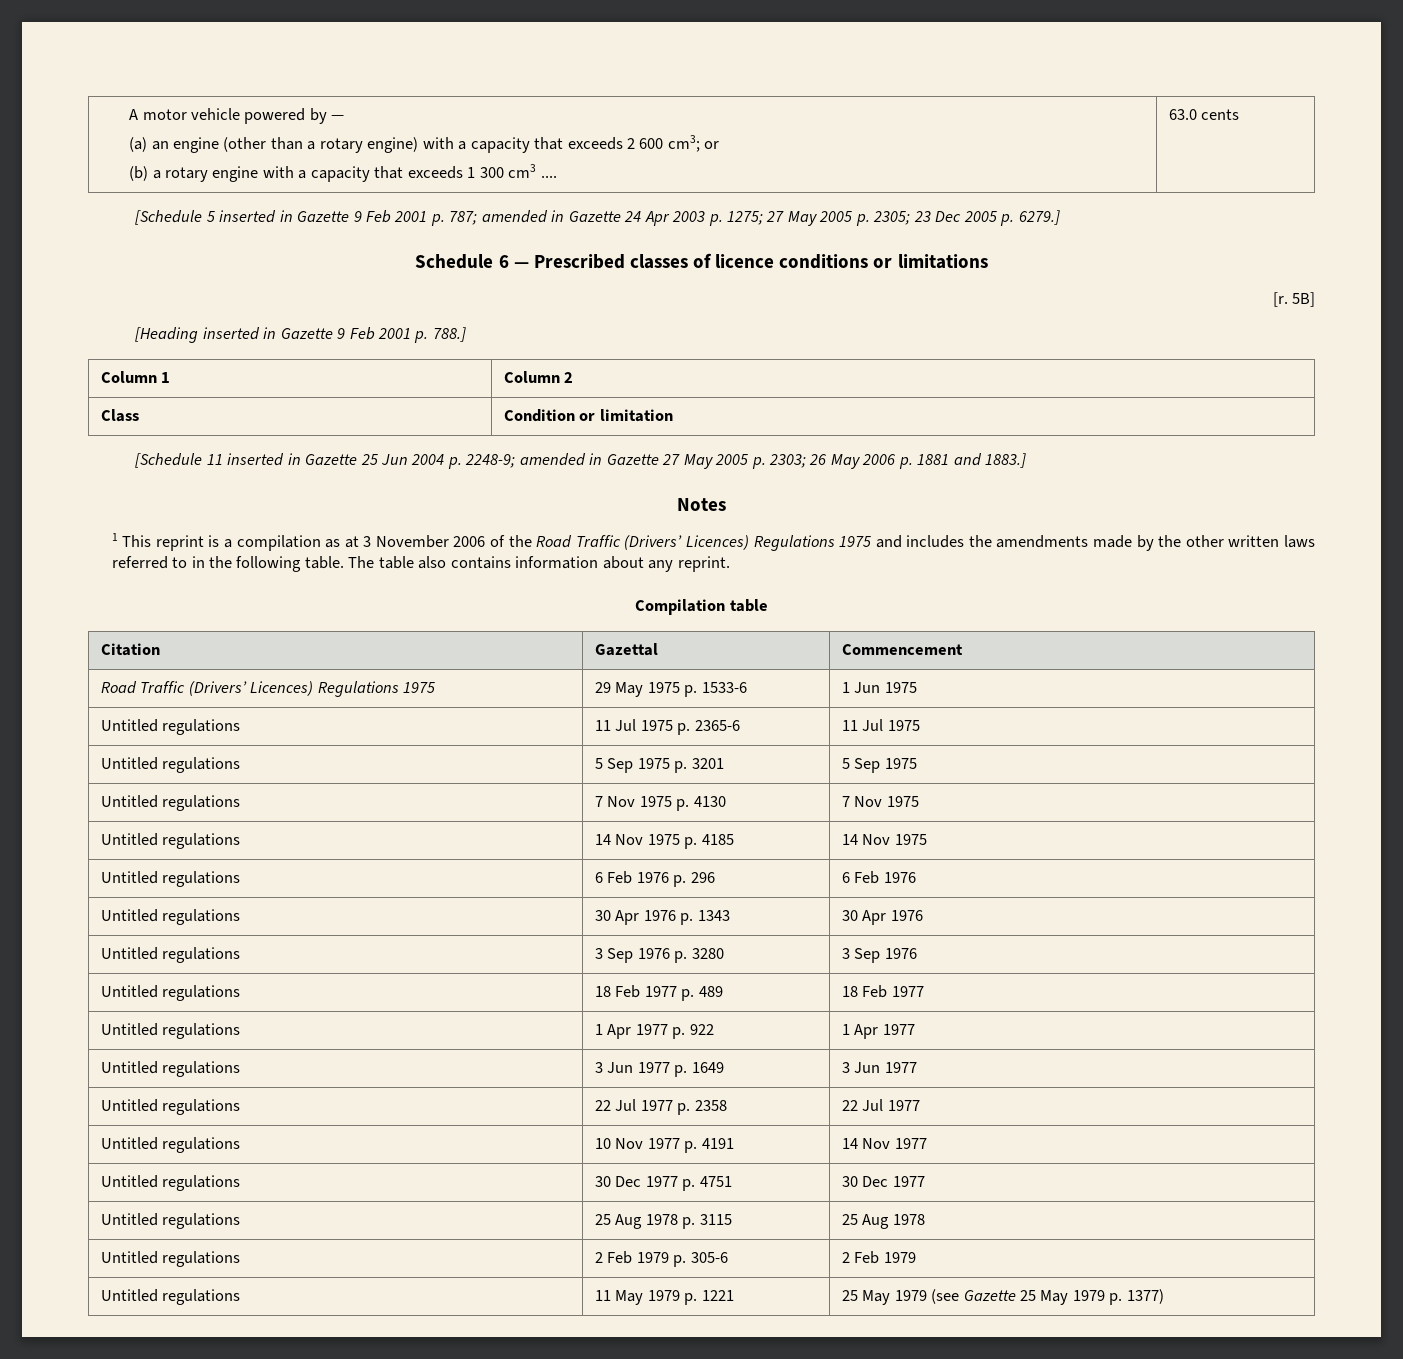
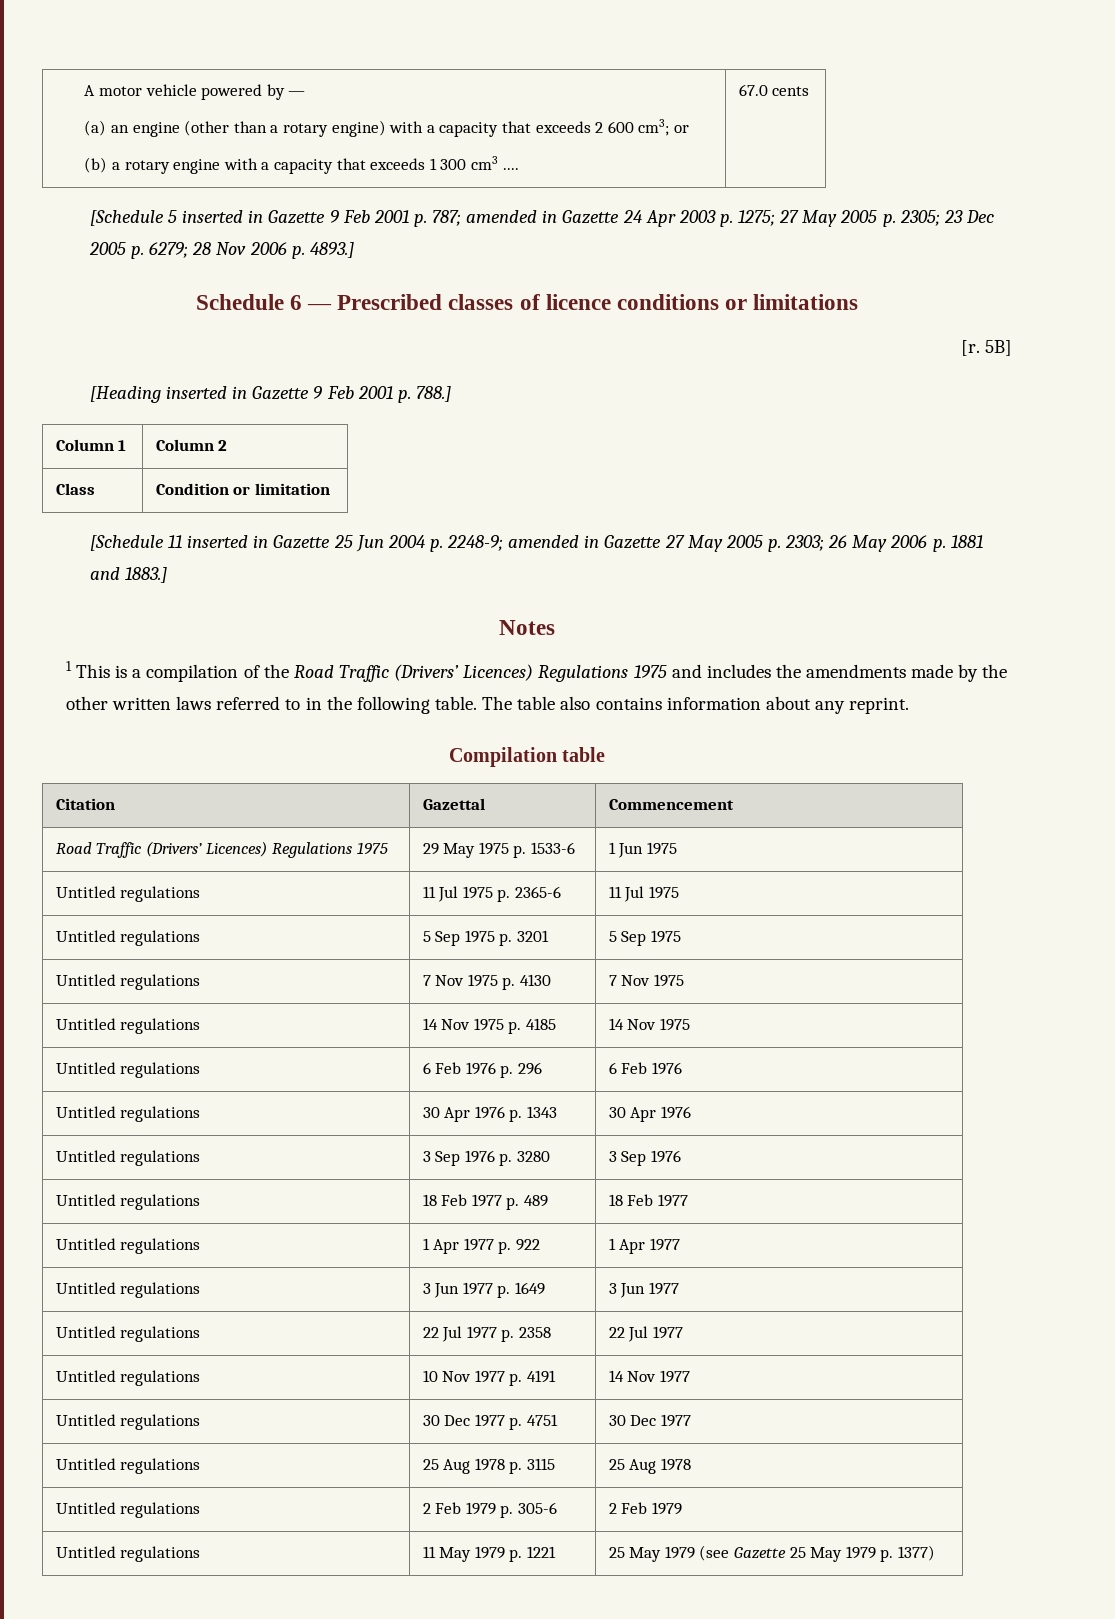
  A motor vehicle powered by —
  (a) an engine (other than a rotary engine) with a capacity that exceeds 2 600 cm3; or
- (b) a rotary engine with a capacity that exceeds 1 300 cm3 .... | 63.0 cents
+ (b) a rotary engine with a capacity that exceeds 1 300 cm3 .... | 67.0 cents
- [Schedule 5 inserted in Gazette 9 Feb 2001 p. 787; amended in Gazette 24 Apr 2003 p. 1275; 27 May 2005 p. 2305; 23 Dec 2005 p. 6279.]
+ [Schedule 5 inserted in Gazette 9 Feb 2001 p. 787; amended in Gazette 24 Apr 2003 p. 1275; 27 May 2005 p. 2305; 23 Dec 2005 p. 6279; 28 Nov 2006 p. 4893.]
- 1 This reprint is a compilation as at 3 November 2006 of the Road Traffic (Drivers’ Licences) Regulations 1975 and includes the amendments made by the other written laws referred to in the following table.
+ 1 This is a compilation of the Road Traffic (Drivers’ Licences) Regulations 1975 and includes the amendments made by the other written laws referred to in the following table.

